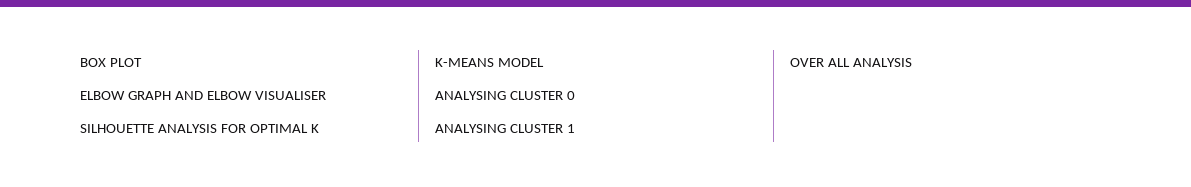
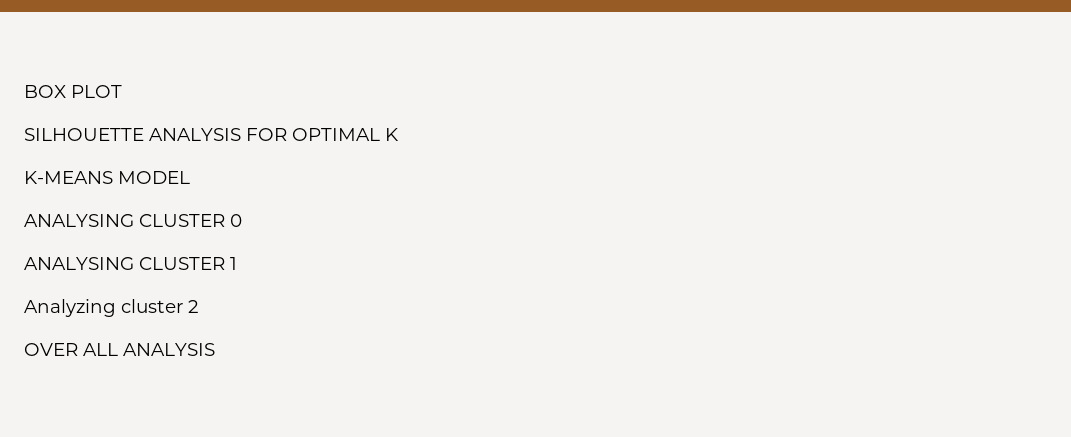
- ELBOW GRAPH AND ELBOW VISUALISER
+ Analyzing cluster 2

